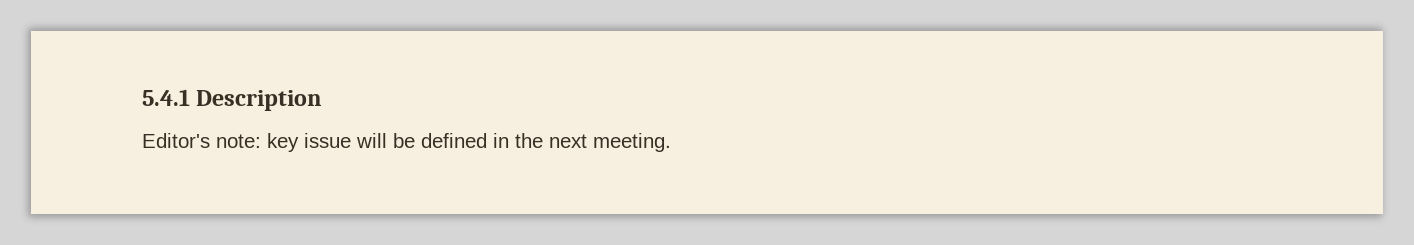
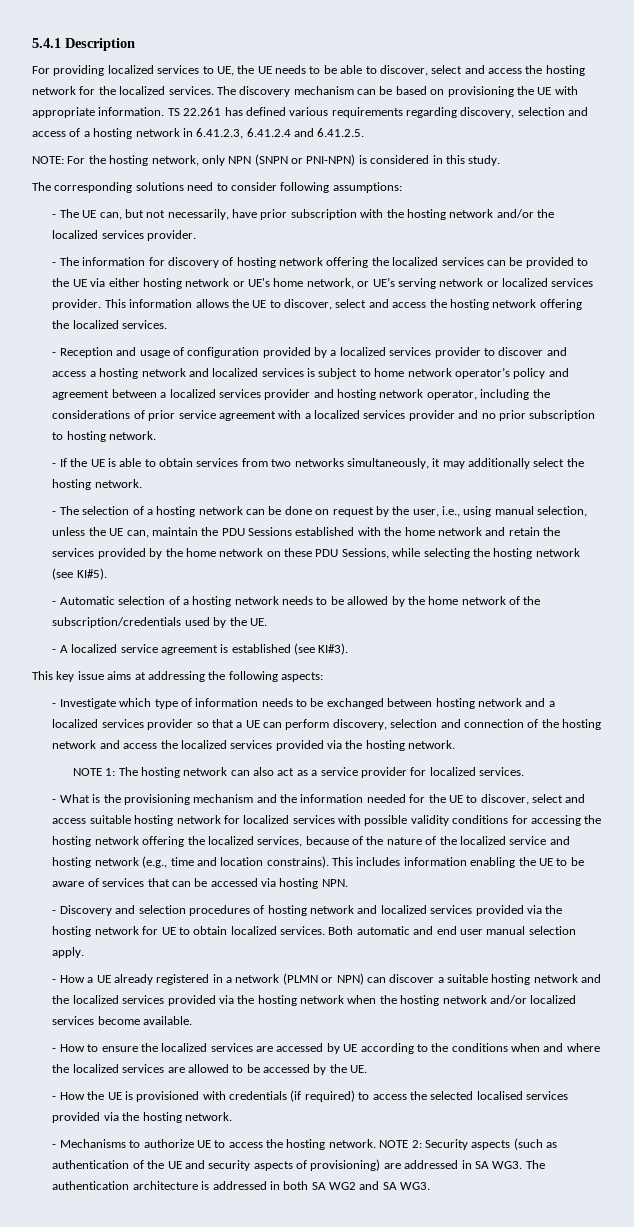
- Editor's note: key issue will be defined in the next meeting.
+ For providing localized services to UE, the UE needs to be able to discover, select and access the hosting network for the localized services. The discovery mechanism can be based on provisioning the UE with appropriate information. TS 22.261 has defined various requirements regarding discovery, selection and access of a hosting network in 6.41.2.3, 6.41.2.4 and 6.41.2.5.
+ NOTE: For the hosting network, only NPN (SNPN or PNI-NPN) is considered in this study.
+ The corresponding solutions need to consider following assumptions:
+ - The UE can, but not necessarily, have prior subscription with the hosting network and/or the localized services provider.
+ - The information for discovery of hosting network offering the localized services can be provided to the UE via either hosting network or UE's home network, or UE’s serving network or localized services provider. This information allows the UE to discover, select and access the hosting network offering the localized services.
+ - Reception and usage of configuration provided by a localized services provider to discover and access a hosting network and localized services is subject to home network operator’s policy and agreement between a localized services provider and hosting network operator, including the considerations of prior service agreement with a localized services provider and no prior subscription to hosting network.
+ - If the UE is able to obtain services from two networks simultaneously, it may additionally select the hosting network.
+ - The selection of a hosting network can be done on request by the user, i.e., using manual selection, unless the UE can, maintain the PDU Sessions established with the home network and retain the services provided by the home network on these PDU Sessions, while selecting the hosting network (see KI#5).
+ - Automatic selection of a hosting network needs to be allowed by the home network of the subscription/credentials used by the UE.
+ - A localized service agreement is established (see KI#3).
+ This key issue aims at addressing the following aspects:
+ - Investigate which type of information needs to be exchanged between hosting network and a localized services provider so that a UE can perform discovery, selection and connection of the hosting network and access the localized services provided via the hosting network.
+ NOTE 1: The hosting network can also act as a service provider for localized services.
+ - What is the provisioning mechanism and the information needed for the UE to discover, select and access suitable hosting network for localized services with possible validity conditions for accessing the hosting network offering the localized services, because of the nature of the localized service and hosting network (e.g., time and location constrains). This includes information enabling the UE to be aware of services that can be accessed via hosting NPN.
+ - Discovery and selection procedures of hosting network and localized services provided via the hosting network for UE to obtain localized services. Both automatic and end user manual selection apply.
+ - How a UE already registered in a network (PLMN or NPN) can discover a suitable hosting network and the localized services provided via the hosting network when the hosting network and/or localized services become available.
+ - How to ensure the localized services are accessed by UE according to the conditions when and where the localized services are allowed to be accessed by the UE.
+ - How the UE is provisioned with credentials (if required) to access the selected localised services provided via the hosting network.
+ - Mechanisms to authorize UE to access the hosting network. NOTE 2: Security aspects (such as authentication of the UE and security aspects of provisioning) are addressed in SA WG3. The authentication architecture is addressed in both SA WG2 and SA WG3.

